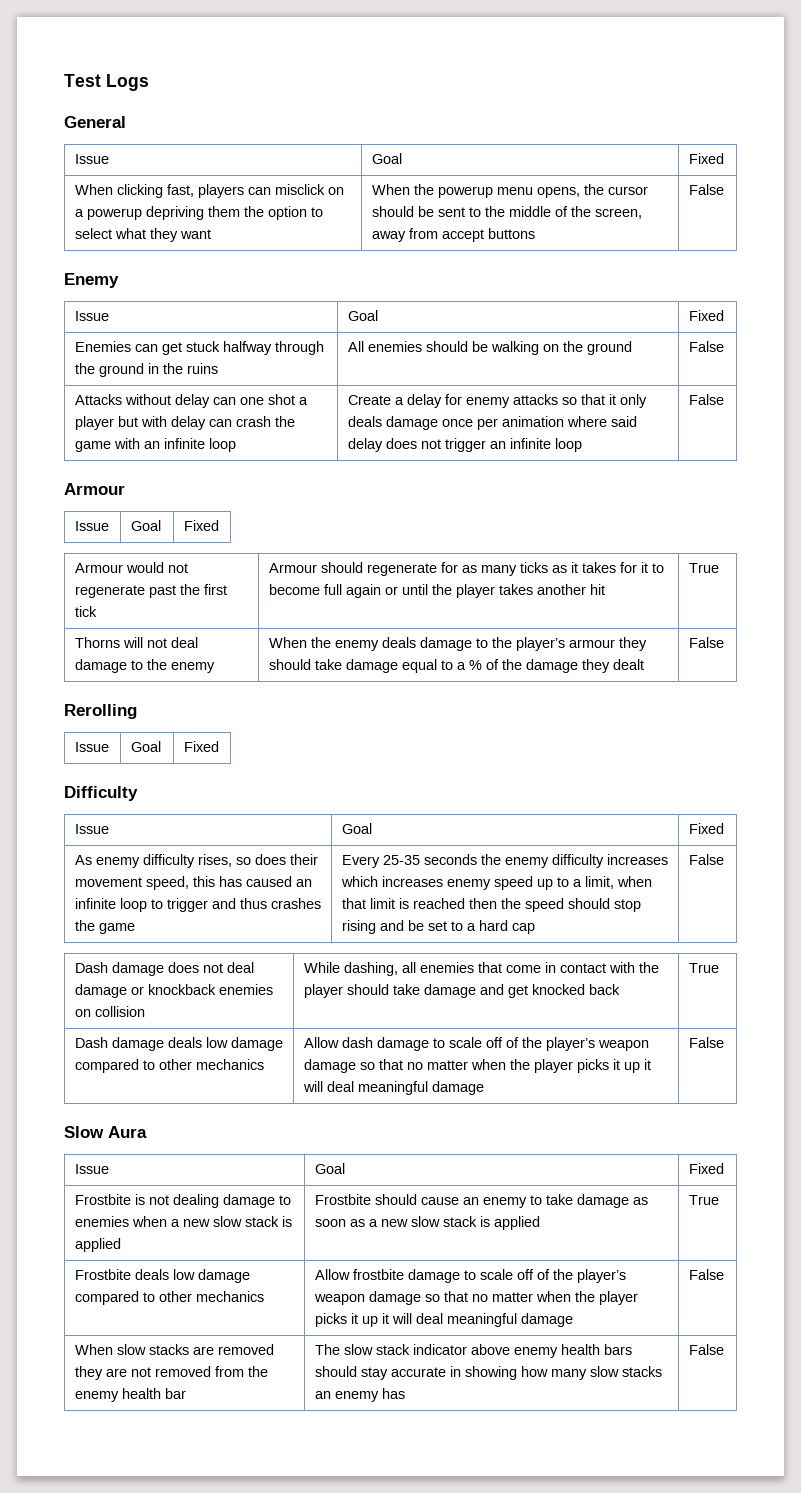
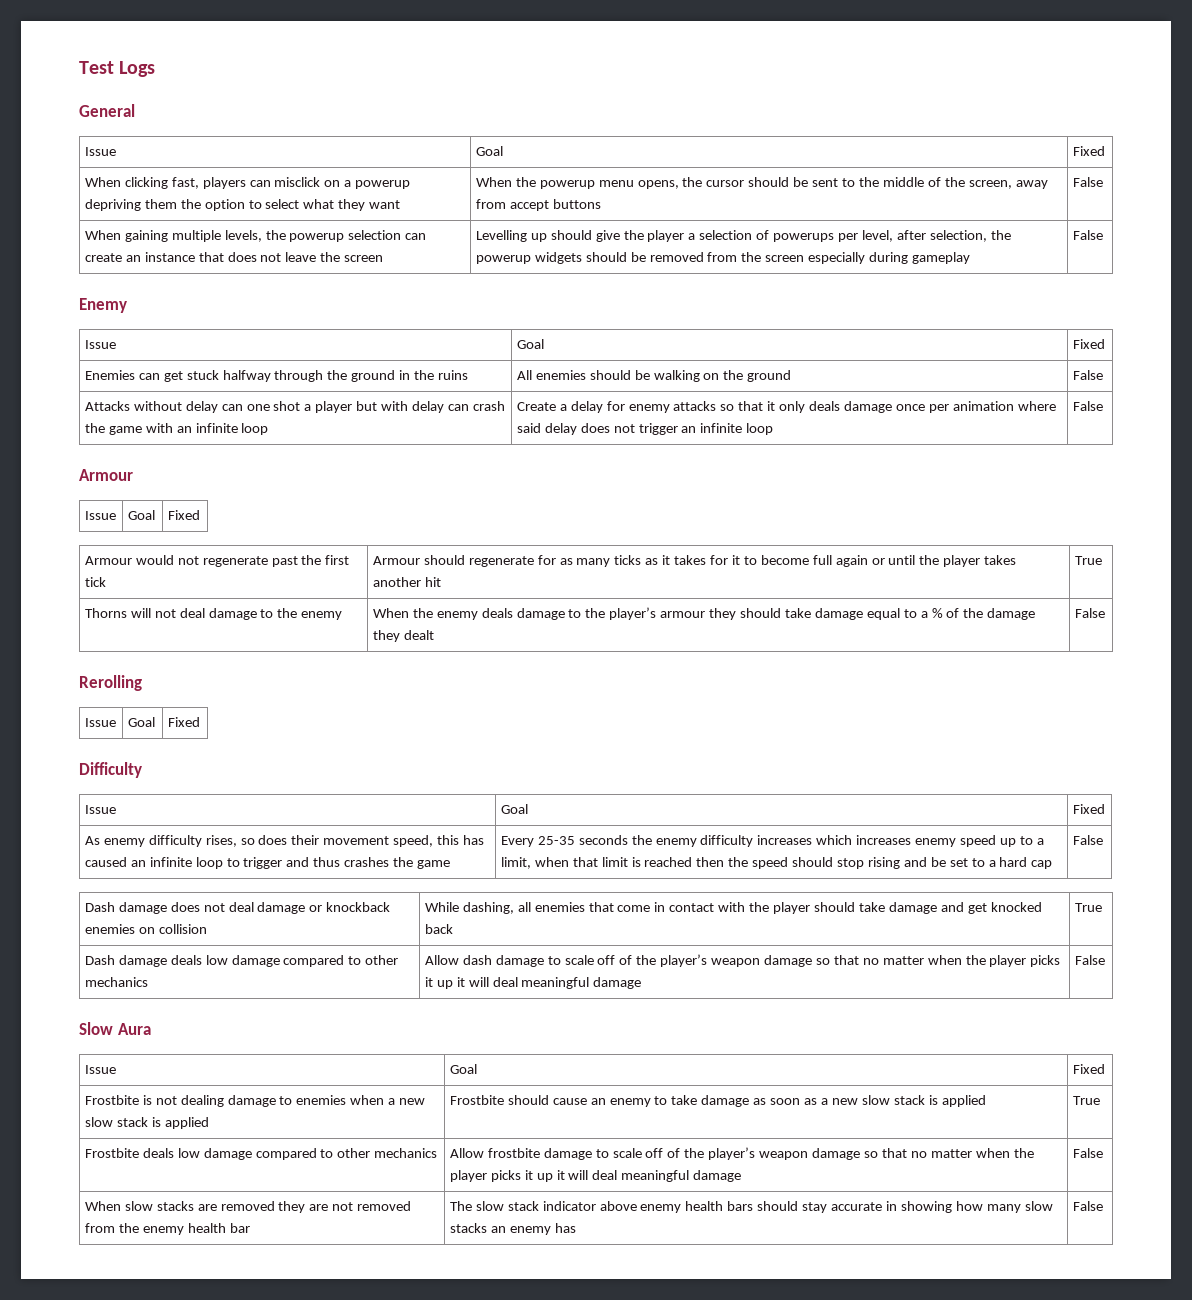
+ When gaining multiple levels, the powerup selection can create an instance that does not leave the screen | Levelling up should give the player a selection of powerups per level, after selection, the powerup widgets should be removed from the screen especially during gameplay | False

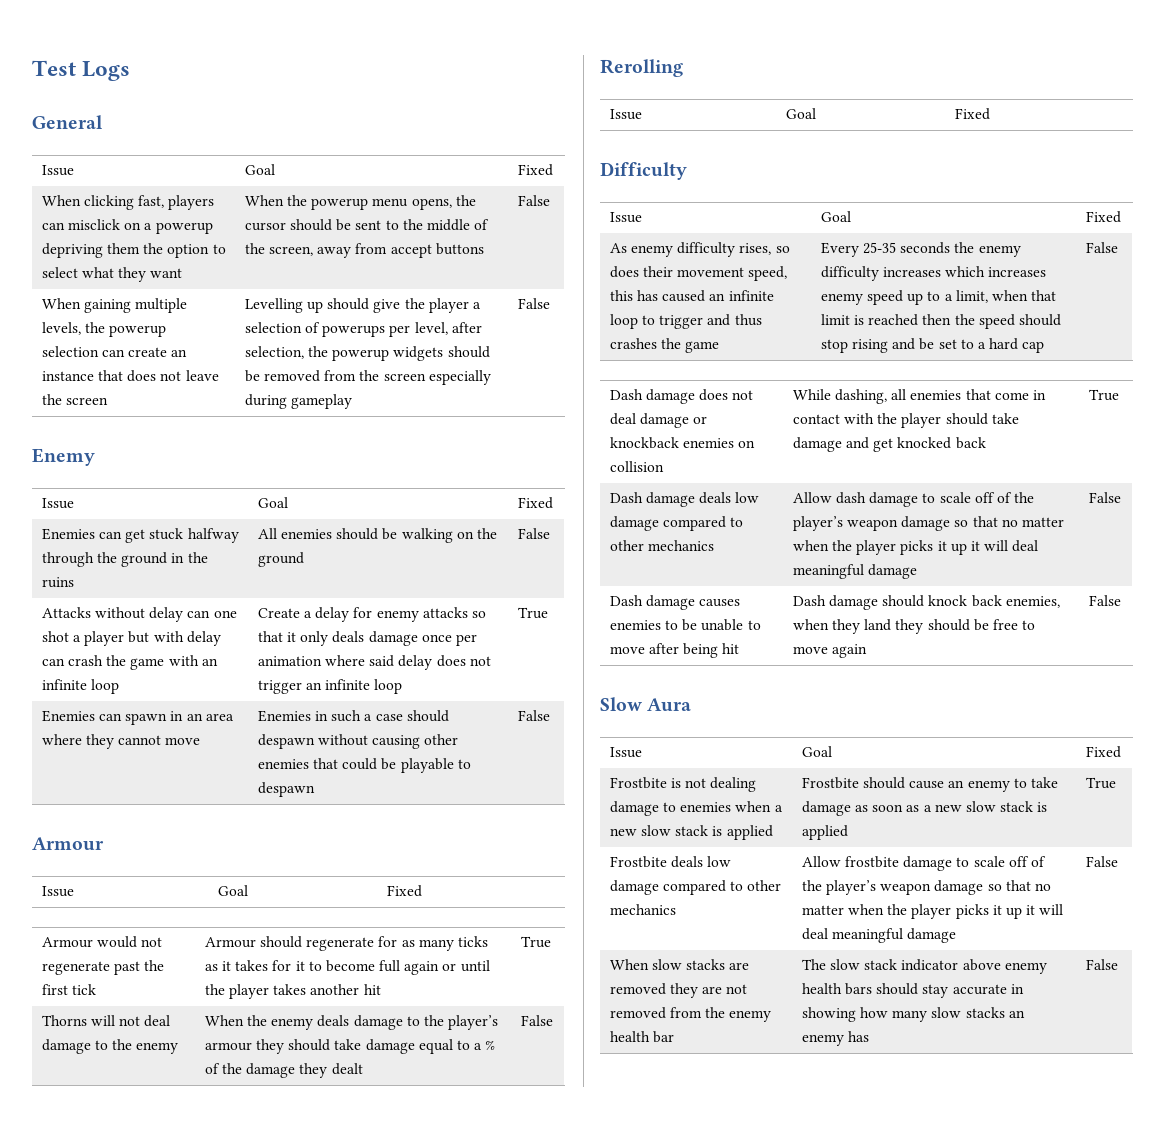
- Create a delay for enemy attacks so that it only deals damage once per animation where said delay does not trigger an infinite loop | False
+ Create a delay for enemy attacks so that it only deals damage once per animation where said delay does not trigger an infinite loop | True
+ Enemies can spawn in an area where they cannot move | Enemies in such a case should despawn without causing other enemies that could be playable to despawn | False
+ Dash damage causes enemies to be unable to move after being hit | Dash damage should knock back enemies, when they land they should be free to move again | False

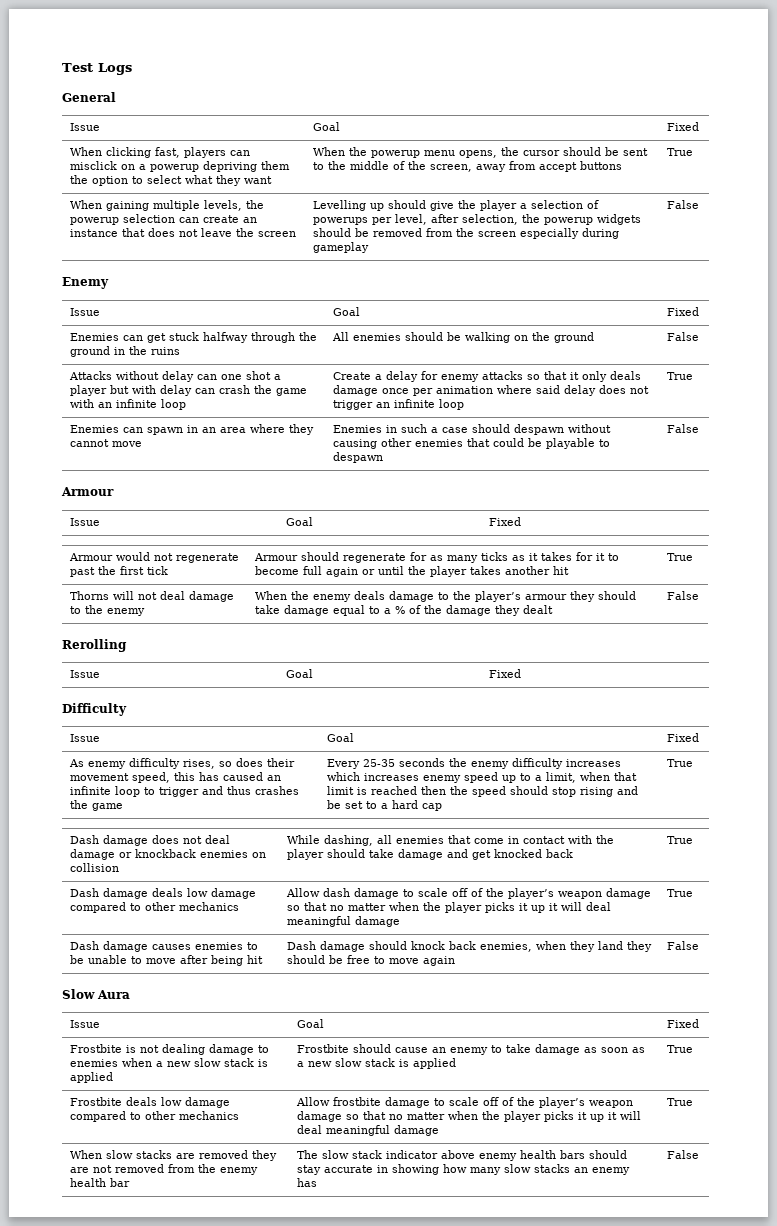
- When clicking fast, players can misclick on a powerup depriving them the option to select what they want | When the powerup menu opens, the cursor should be sent to the middle of the screen, away from accept buttons | False
+ When clicking fast, players can misclick on a powerup depriving them the option to select what they want | When the powerup menu opens, the cursor should be sent to the middle of the screen, away from accept buttons | True
- Every 25-35 seconds the enemy difficulty increases which increases enemy speed up to a limit, when that limit is reached then the speed should stop rising and be set to a hard cap | False
+ Every 25-35 seconds the enemy difficulty increases which increases enemy speed up to a limit, when that limit is reached then the speed should stop rising and be set to a hard cap | True
- Dash damage deals low damage compared to other mechanics | Allow dash damage to scale off of the player’s weapon damage so that no matter when the player picks it up it will deal meaningful damage | False
+ Dash damage deals low damage compared to other mechanics | Allow dash damage to scale off of the player’s weapon damage so that no matter when the player picks it up it will deal meaningful damage | True
- Frostbite deals low damage compared to other mechanics | Allow frostbite damage to scale off of the player’s weapon damage so that no matter when the player picks it up it will deal meaningful damage | False
+ Frostbite deals low damage compared to other mechanics | Allow frostbite damage to scale off of the player’s weapon damage so that no matter when the player picks it up it will deal meaningful damage | True

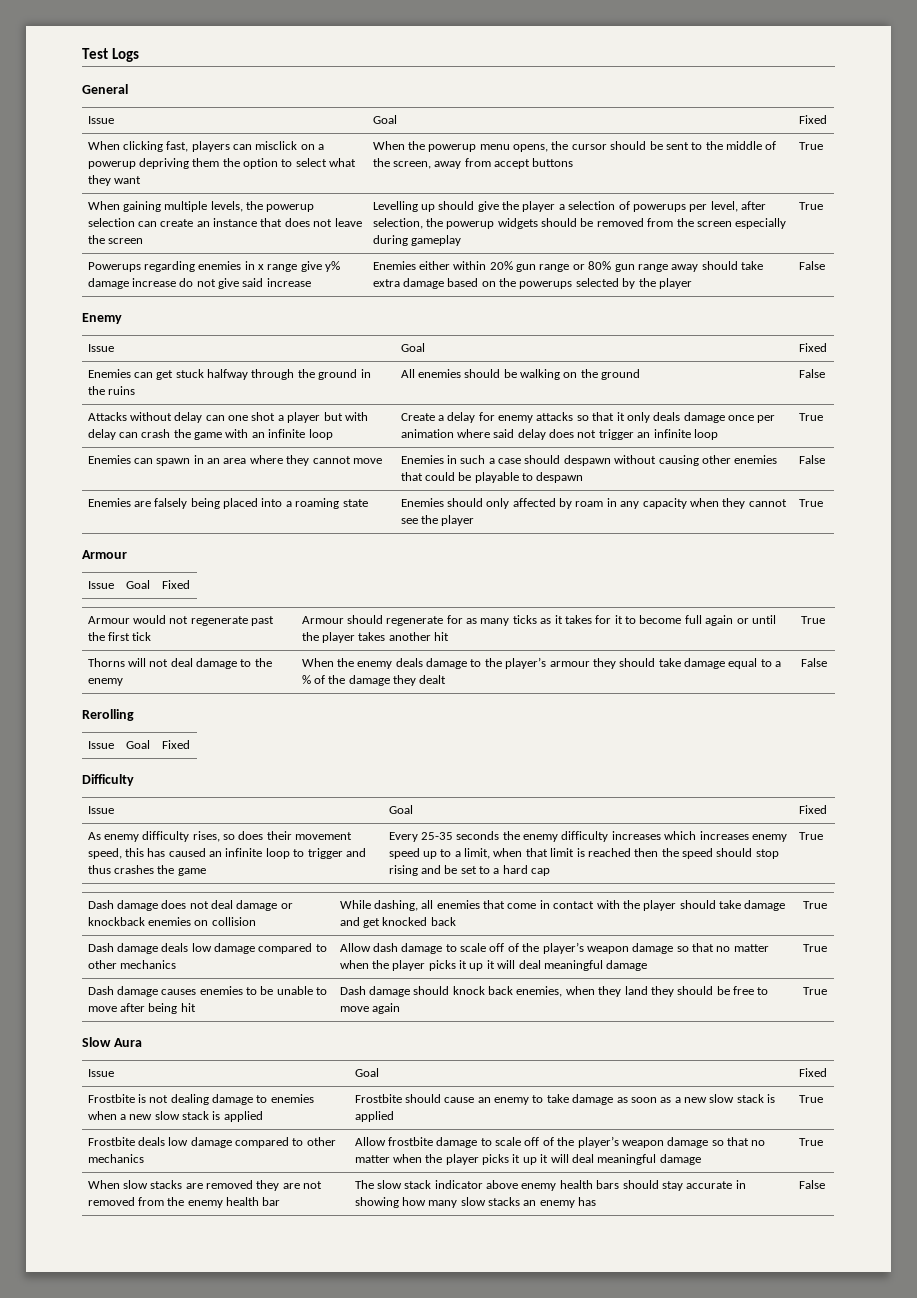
- Levelling up should give the player a selection of powerups per level, after selection, the powerup widgets should be removed from the screen especially during gameplay | False
+ Levelling up should give the player a selection of powerups per level, after selection, the powerup widgets should be removed from the screen especially during gameplay | True
+ Powerups regarding enemies in x range give y% damage increase do not give said increase | Enemies either within 20% gun range or 80% gun range away should take extra damage based on the powerups selected by the player | False
+ Enemies are falsely being placed into a roaming state | Enemies should only affected by roam in any capacity when they cannot see the player | True
- Dash damage causes enemies to be unable to move after being hit | Dash damage should knock back enemies, when they land they should be free to move again | False
+ Dash damage causes enemies to be unable to move after being hit | Dash damage should knock back enemies, when they land they should be free to move again | True

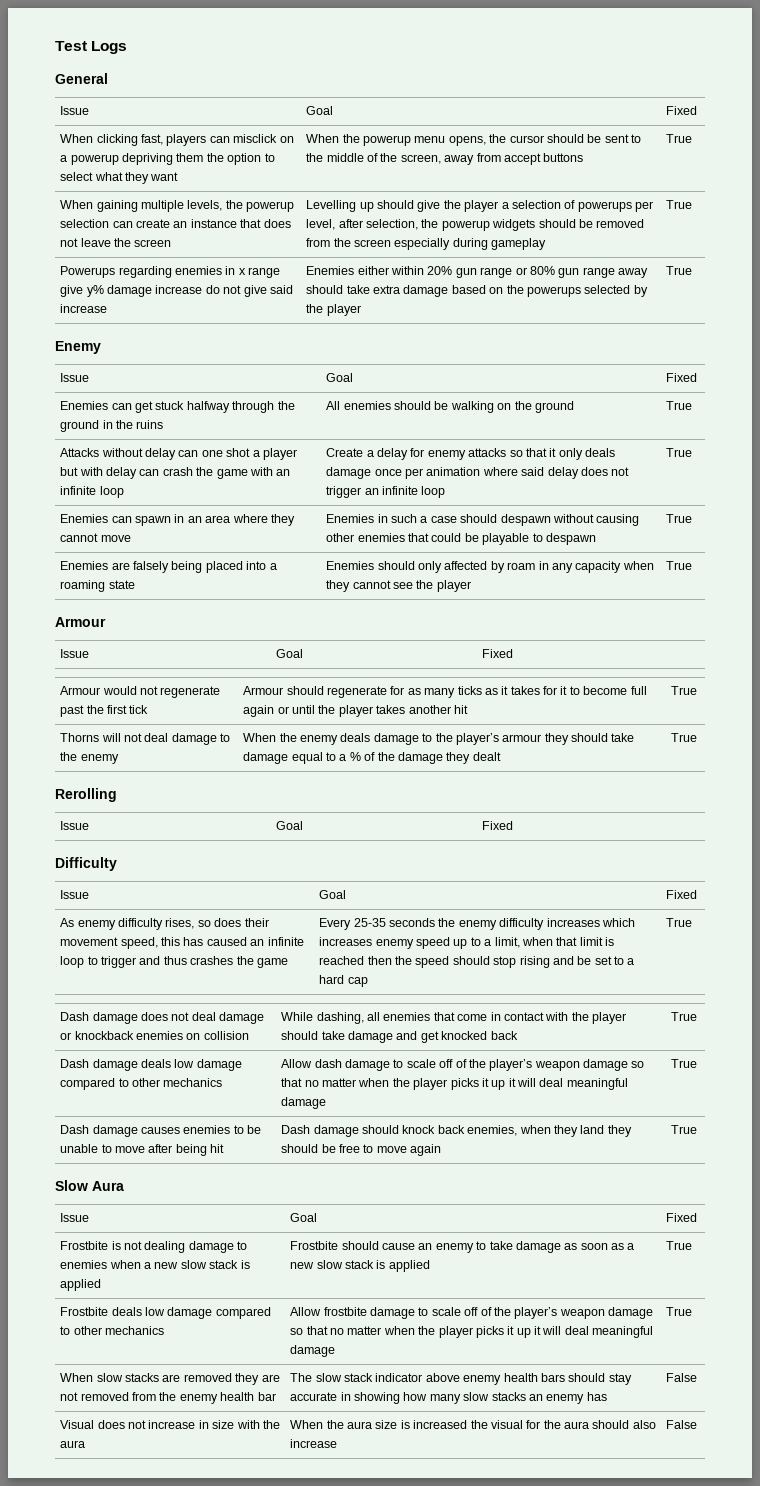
- Powerups regarding enemies in x range give y% damage increase do not give said increase | Enemies either within 20% gun range or 80% gun range away should take extra damage based on the powerups selected by the player | False
+ Powerups regarding enemies in x range give y% damage increase do not give said increase | Enemies either within 20% gun range or 80% gun range away should take extra damage based on the powerups selected by the player | True
- Enemies can get stuck halfway through the ground in the ruins | All enemies should be walking on the ground | False
+ Enemies can get stuck halfway through the ground in the ruins | All enemies should be walking on the ground | True
- Enemies can spawn in an area where they cannot move | Enemies in such a case should despawn without causing other enemies that could be playable to despawn | False
+ Enemies can spawn in an area where they cannot move | Enemies in such a case should despawn without causing other enemies that could be playable to despawn | True
- Thorns will not deal damage to the enemy | When the enemy deals damage to the player’s armour they should take damage equal to a % of the damage they dealt | False
+ Thorns will not deal damage to the enemy | When the enemy deals damage to the player’s armour they should take damage equal to a % of the damage they dealt | True
+ Visual does not increase in size with the aura | When the aura size is increased the visual for the aura should also increase | False

